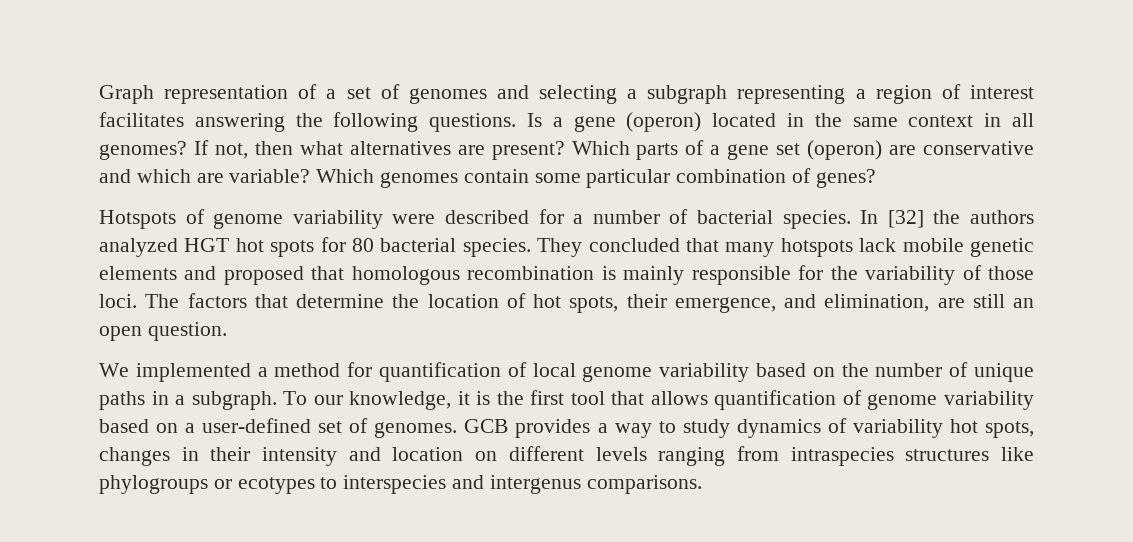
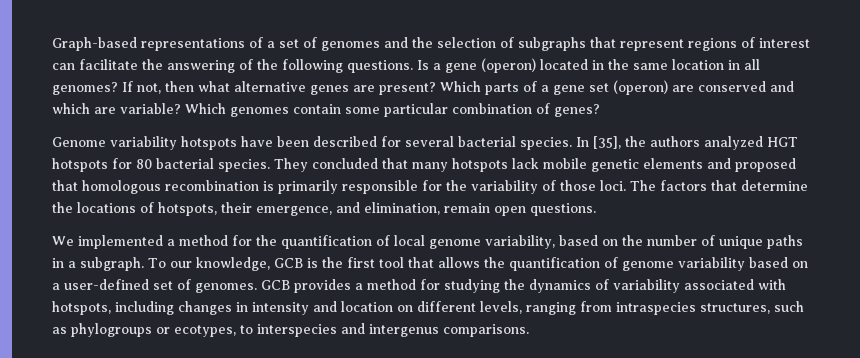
- Graph representation of a set of genomes and selecting a subgraph representing a region of interest facilitates answering the following questions.
+ Graph-based representations of a set of genomes and the selection of subgraphs that represent regions of interest can facilitate the answering of the following questions.
- Is a gene (operon) located in the same context in all genomes?
+ Is a gene (operon) located in the same location in all genomes?
- If not, then what alternatives are present?
+ If not, then what alternative genes are present?
- Which parts of a gene set (operon) are conservative and which are variable?
+ Which parts of a gene set (operon) are conserved and which are variable?
- Hotspots of genome variability were described for a number of bacterial species.
+ Genome variability hotspots have been described for several bacterial species.
- In [32] the authors analyzed HGT hot spots for 80 bacterial species.
+ In [35], the authors analyzed HGT hotspots for 80 bacterial species.
- They concluded that many hotspots lack mobile genetic elements and proposed that homologous recombination is mainly responsible for the variability of those loci.
+ They concluded that many hotspots lack mobile genetic elements and proposed that homologous recombination is primarily responsible for the variability of those loci.
- The factors that determine the location of hot spots, their emergence, and elimination, are still an open question.
+ The factors that determine the locations of hotspots, their emergence, and elimination, remain open questions.
- We implemented a method for quantification of local genome variability based on the number of unique paths in a subgraph.
+ We implemented a method for the quantification of local genome variability, based on the number of unique paths in a subgraph.
- To our knowledge, it is the first tool that allows quantification of genome variability based on a user-defined set of genomes.
+ To our knowledge, GCB is the first tool that allows the quantification of genome variability based on a user-defined set of genomes.
- GCB provides a way to study dynamics of variability hot spots, changes in their intensity and location on different levels ranging from intraspecies structures like phylogroups or ecotypes to interspecies and intergenus comparisons.
+ GCB provides a method for studying the dynamics of variability associated with hotspots, including changes in intensity and location on different levels, ranging from intraspecies structures, such as phylogroups or ecotypes, to interspecies and intergenus comparisons.

